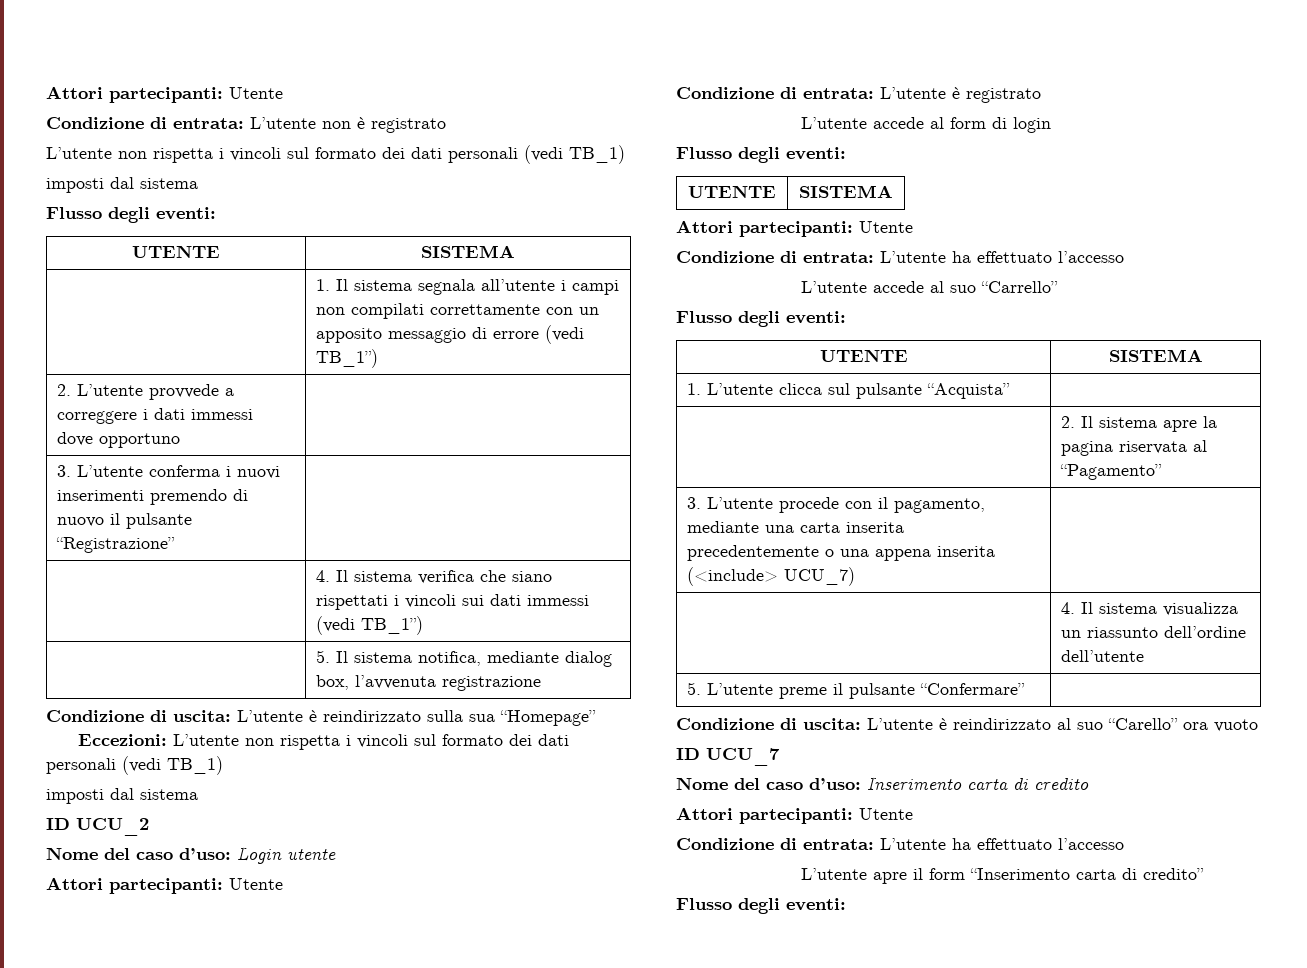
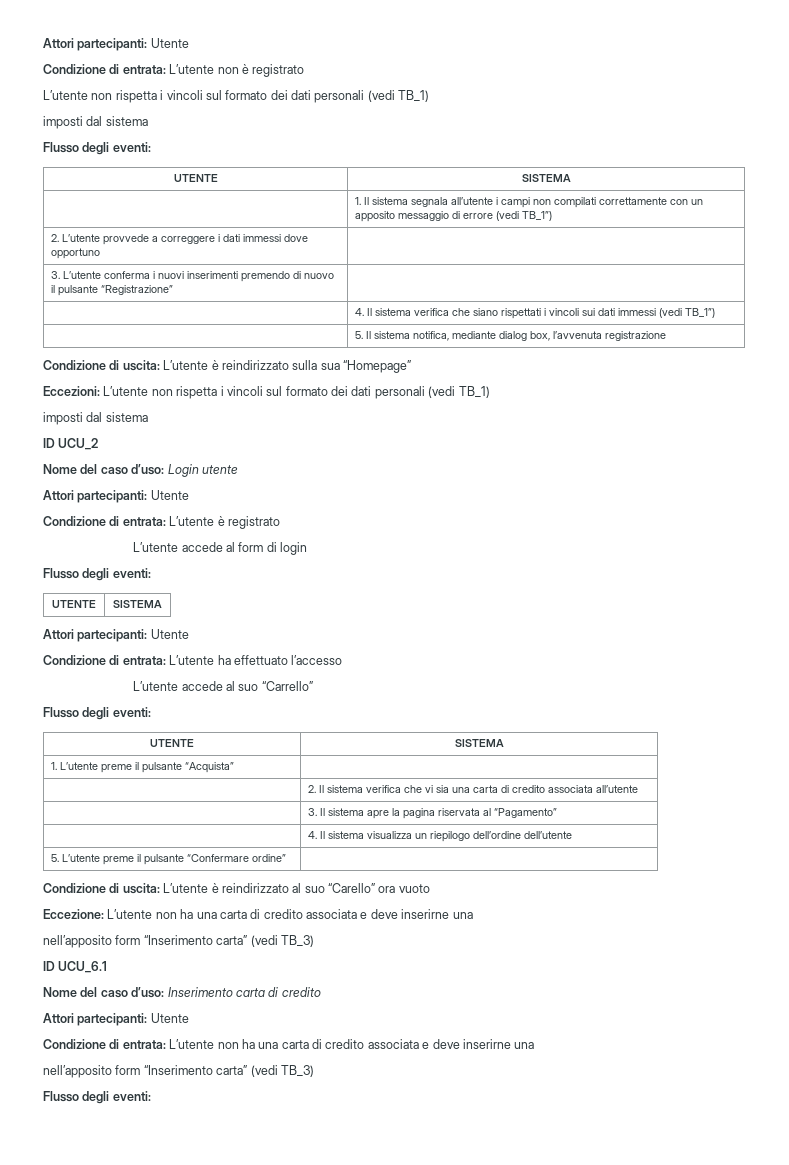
- 1. L’utente clicca sul pulsante “Acquista” |
+ 1. L’utente preme il pulsante “Acquista” |
- | 2. Il sistema apre la pagina riservata al “Pagamento”
+ | 2. Il sistema verifica che vi sia una carta di credito associata all’utente
+ | 3. Il sistema apre la pagina riservata al “Pagamento”
- 3. L’utente procede con il pagamento, mediante una carta inserita precedentemente o una appena inserita (<include> UCU_7) |
- | 4. Il sistema visualizza un riassunto dell’ordine dell’utente
+ | 4. Il sistema visualizza un riepilogo dell’ordine dell’utente
- 5. L’utente preme il pulsante “Confermare” |
+ 5. L’utente preme il pulsante “Confermare ordine” |
- ID UCU_7
+ Eccezione: L’utente non ha una carta di credito associata e deve inserirne una
+ nell’apposito form “Inserimento carta” (vedi TB_3)
+ ID UCU_6.1
  Nome del caso d’uso: Inserimento carta di credito
  Attori partecipanti: Utente
- Condizione di entrata: L’utente ha effettuato l’accesso
- L’utente apre il form “Inserimento carta di credito”
+ Condizione di entrata: L’utente non ha una carta di credito associata e deve inserirne una
+ nell’apposito form “Inserimento carta” (vedi TB_3)

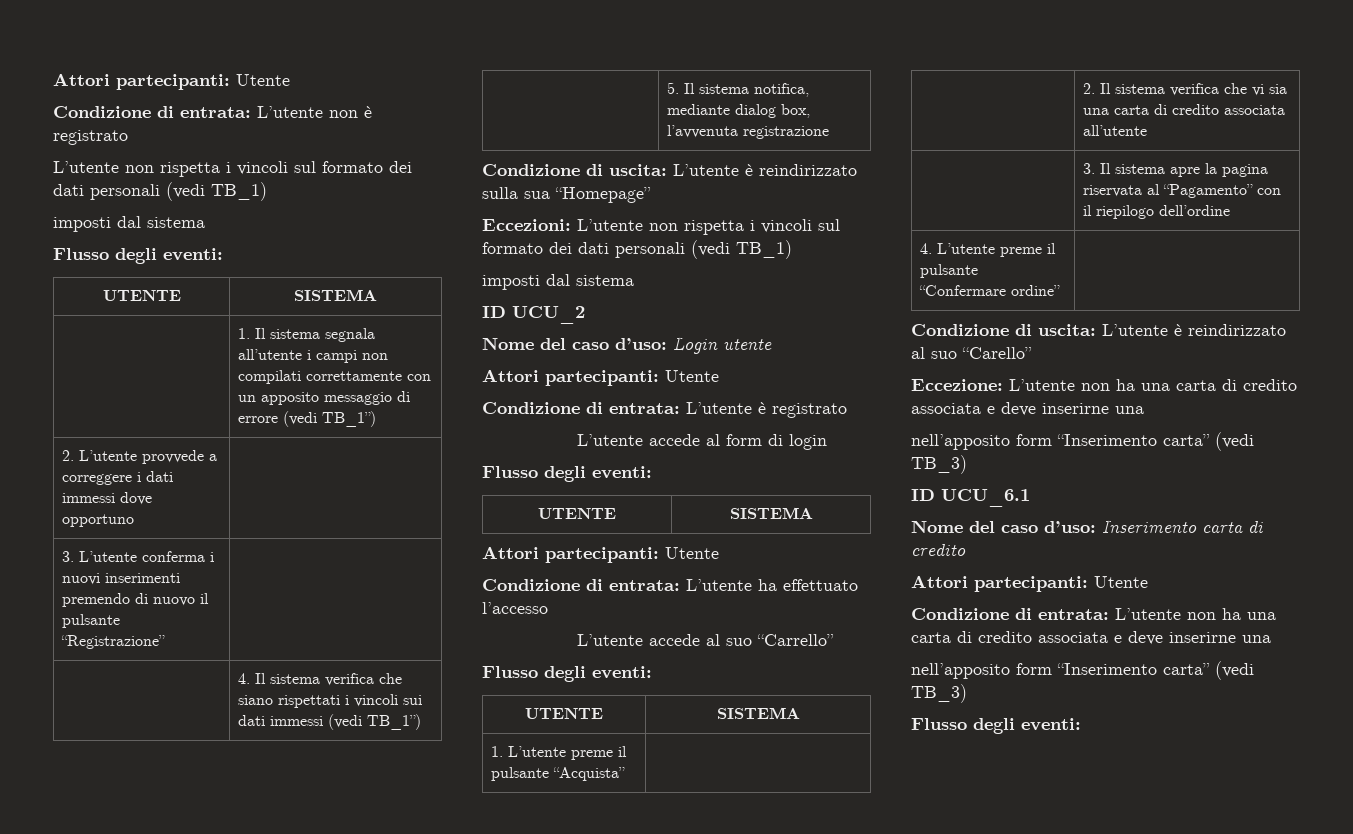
- | 3. Il sistema apre la pagina riservata al “Pagamento”
- | 4. Il sistema visualizza un riepilogo dell’ordine dell’utente
- 5. L’utente preme il pulsante “Confermare ordine” |
+ | 3. Il sistema apre la pagina riservata al “Pagamento” con il riepilogo dell’ordine
+ 4. L’utente preme il pulsante “Confermare ordine” |
- Condizione di uscita: L’utente è reindirizzato al suo “Carello” ora vuoto
+ Condizione di uscita: L’utente è reindirizzato al suo “Carello”

